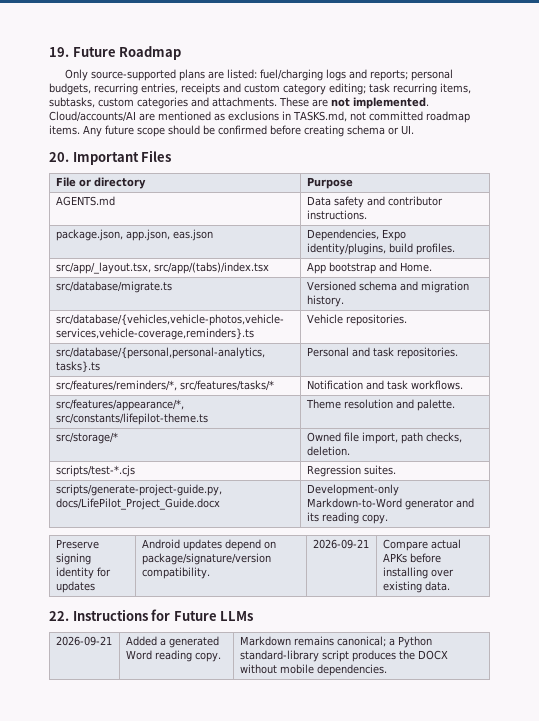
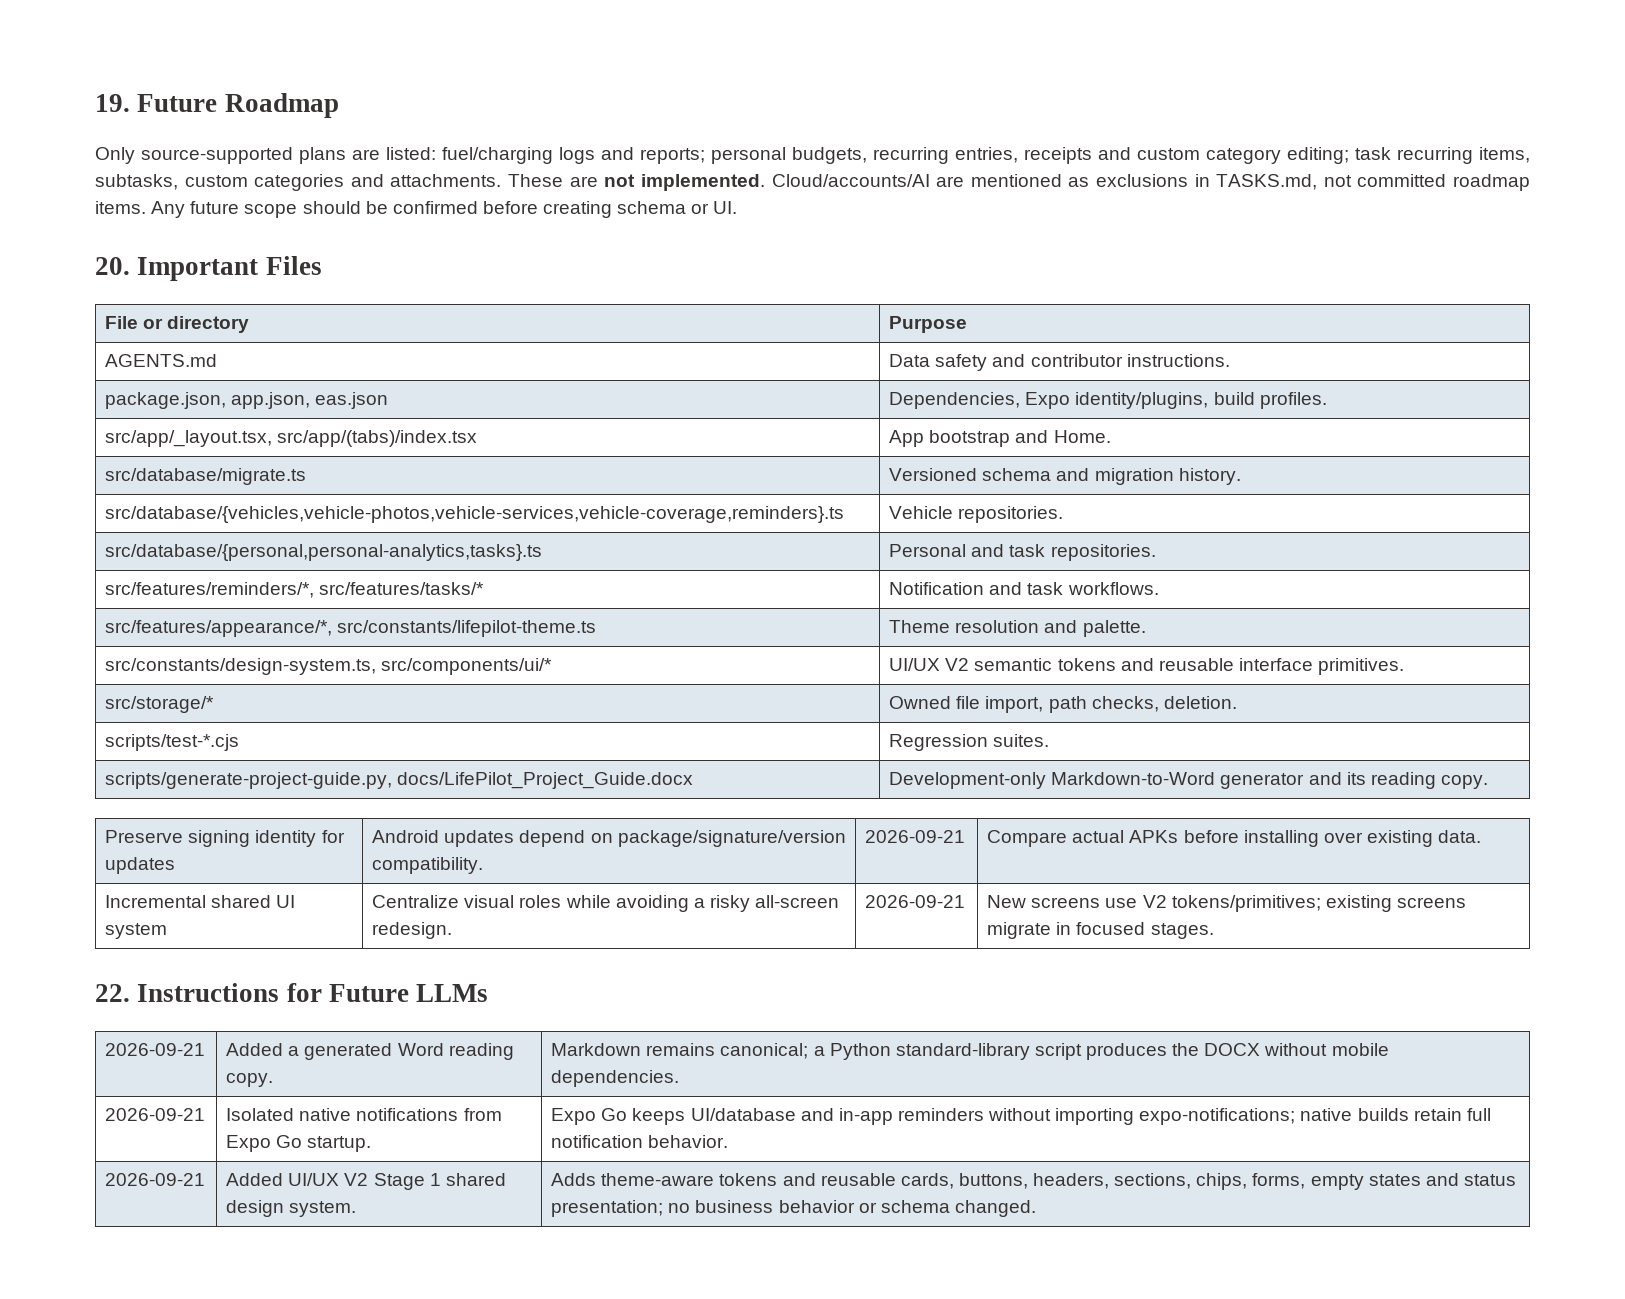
+ src/constants/design-system.ts, src/components/ui/* | UI/UX V2 semantic tokens and reusable interface primitives.
+ Incremental shared UI system | Centralize visual roles while avoiding a risky all-screen redesign. | 2026-09-21 | New screens use V2 tokens/primitives; existing screens migrate in focused stages.
+ 2026-09-21 | Isolated native notifications from Expo Go startup. | Expo Go keeps UI/database and in-app reminders without importing expo-notifications; native builds retain full notification behavior.
+ 2026-09-21 | Added UI/UX V2 Stage 1 shared design system. | Adds theme-aware tokens and reusable cards, buttons, headers, sections, chips, forms, empty states and status presentation; no business behavior or schema changed.

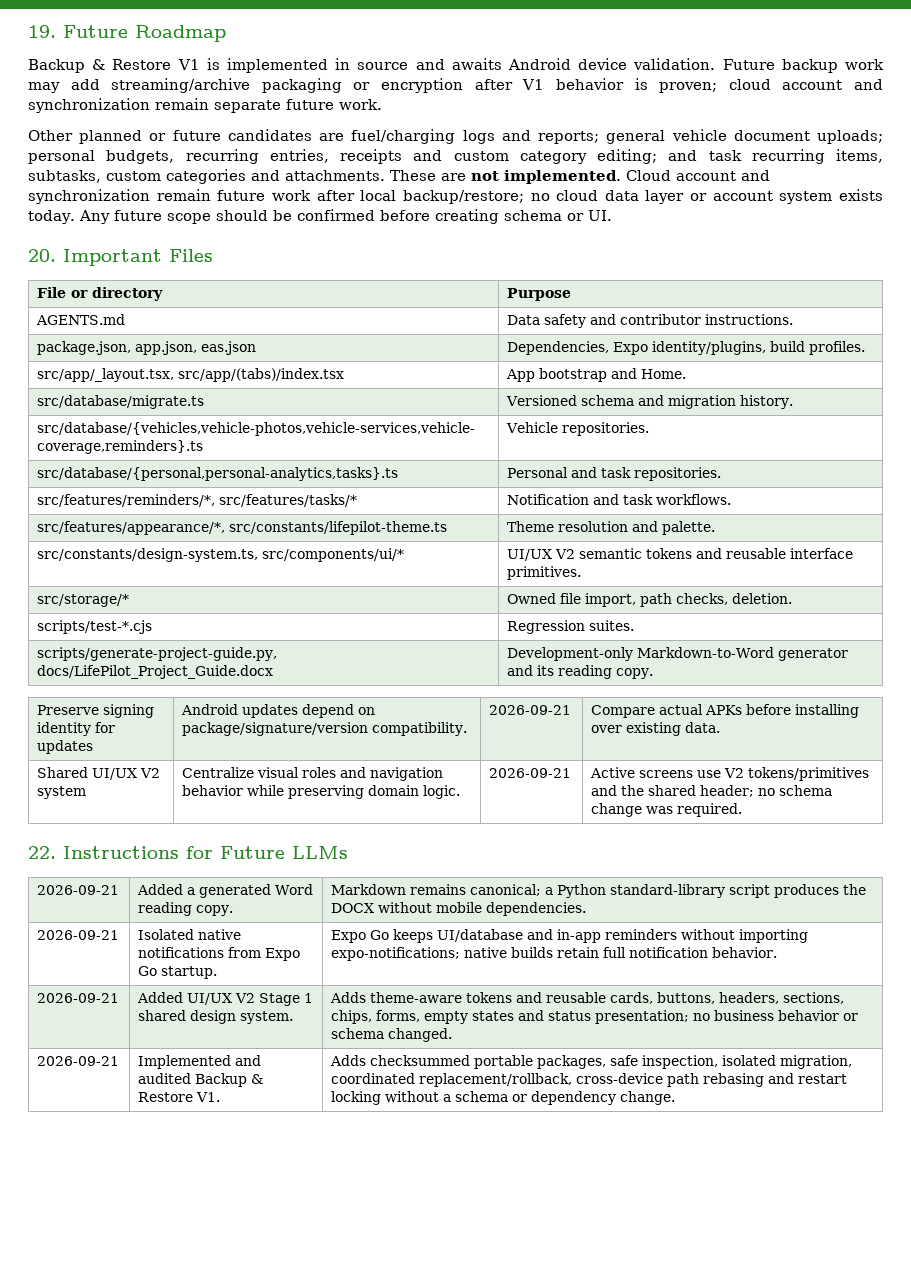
- Only source-supported plans are listed: fuel/charging logs and reports; personal budgets, recurring entries, receipts and custom category editing; task recurring items, subtasks, custom categories and attachments.
+ Backup & Restore V1 is implemented in source and awaits Android device validation. Future backup work may add streaming/archive packaging or encryption after V1 behavior is proven; cloud account and synchronization remain separate future work.
+ Other planned or future candidates are fuel/charging logs and reports; general vehicle document uploads; personal budgets, recurring entries, receipts and custom category editing; and task recurring items, subtasks, custom categories and attachments.
- Cloud/accounts/AI are mentioned as exclusions in TASKS.md, not committed roadmap items.
+ Cloud account and synchronization remain future work after local backup/restore; no cloud data layer or account system exists today.
- Incremental shared UI system | Centralize visual roles while avoiding a risky all-screen redesign. | 2026-09-21 | New screens use V2 tokens/primitives; existing screens migrate in focused stages.
+ Shared UI/UX V2 system | Centralize visual roles and navigation behavior while preserving domain logic. | 2026-09-21 | Active screens use V2 tokens/primitives and the shared header; no schema change was required.
+ 2026-09-21 | Implemented and audited Backup & Restore V1. | Adds checksummed portable packages, safe inspection, isolated migration, coordinated replacement/rollback, cross-device path rebasing and restart locking without a schema or dependency change.

